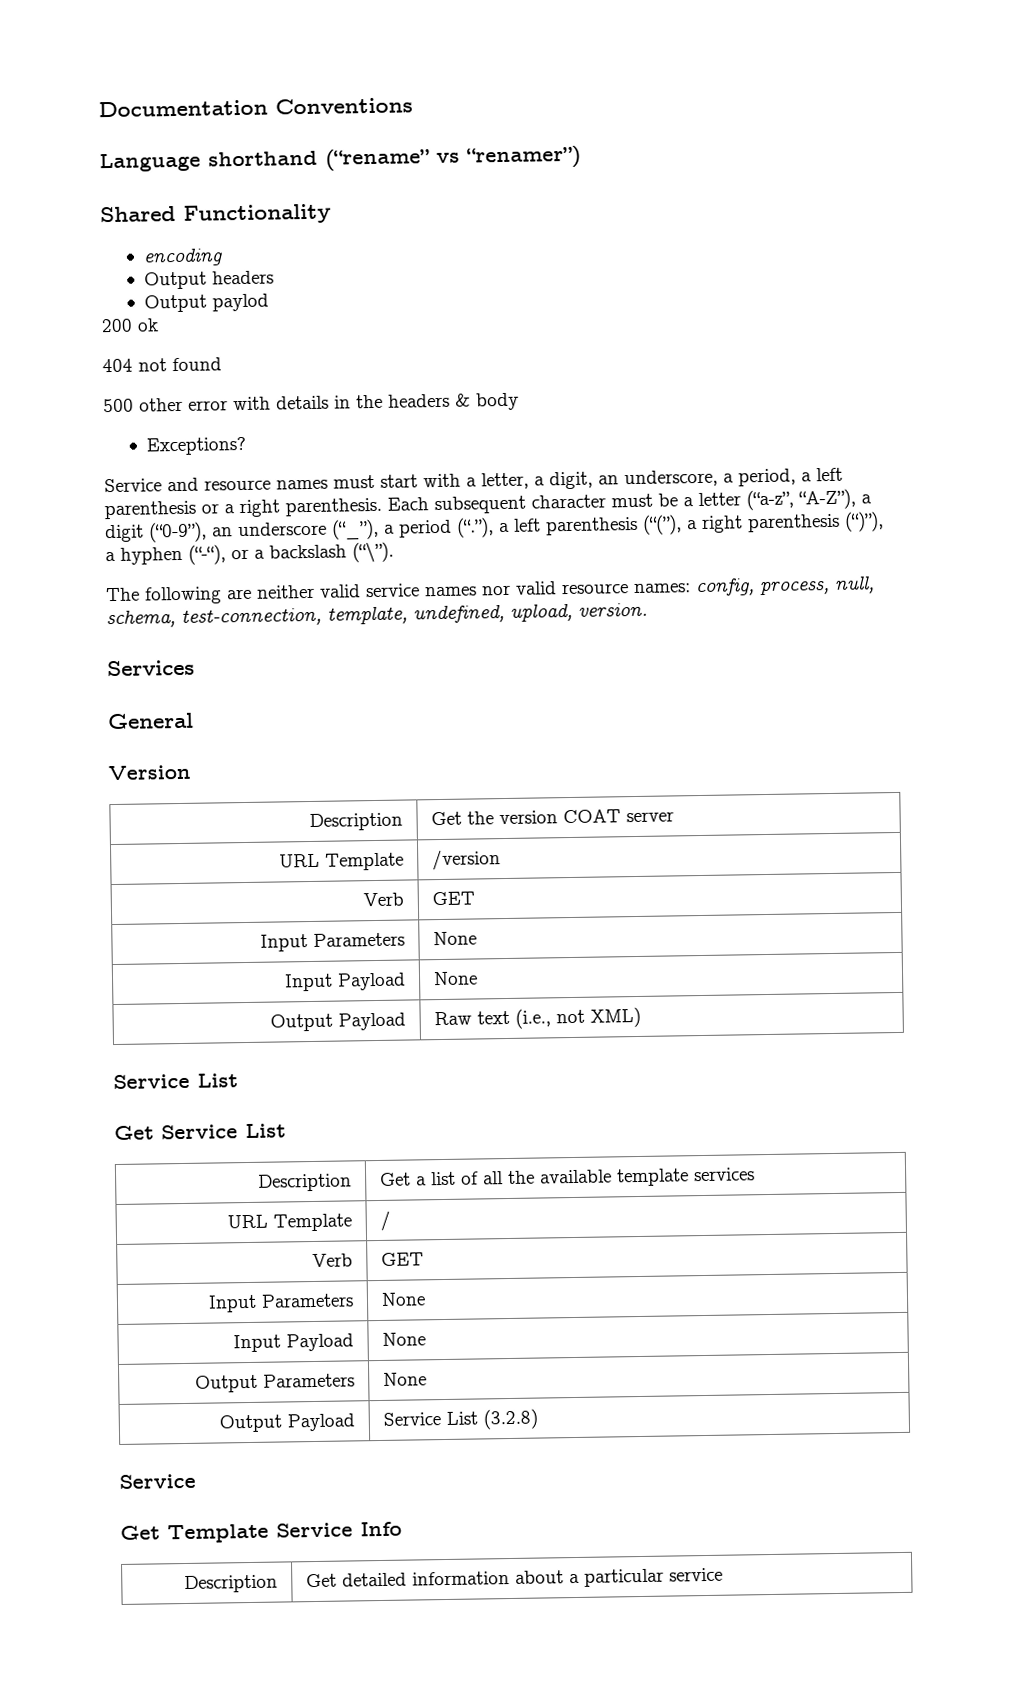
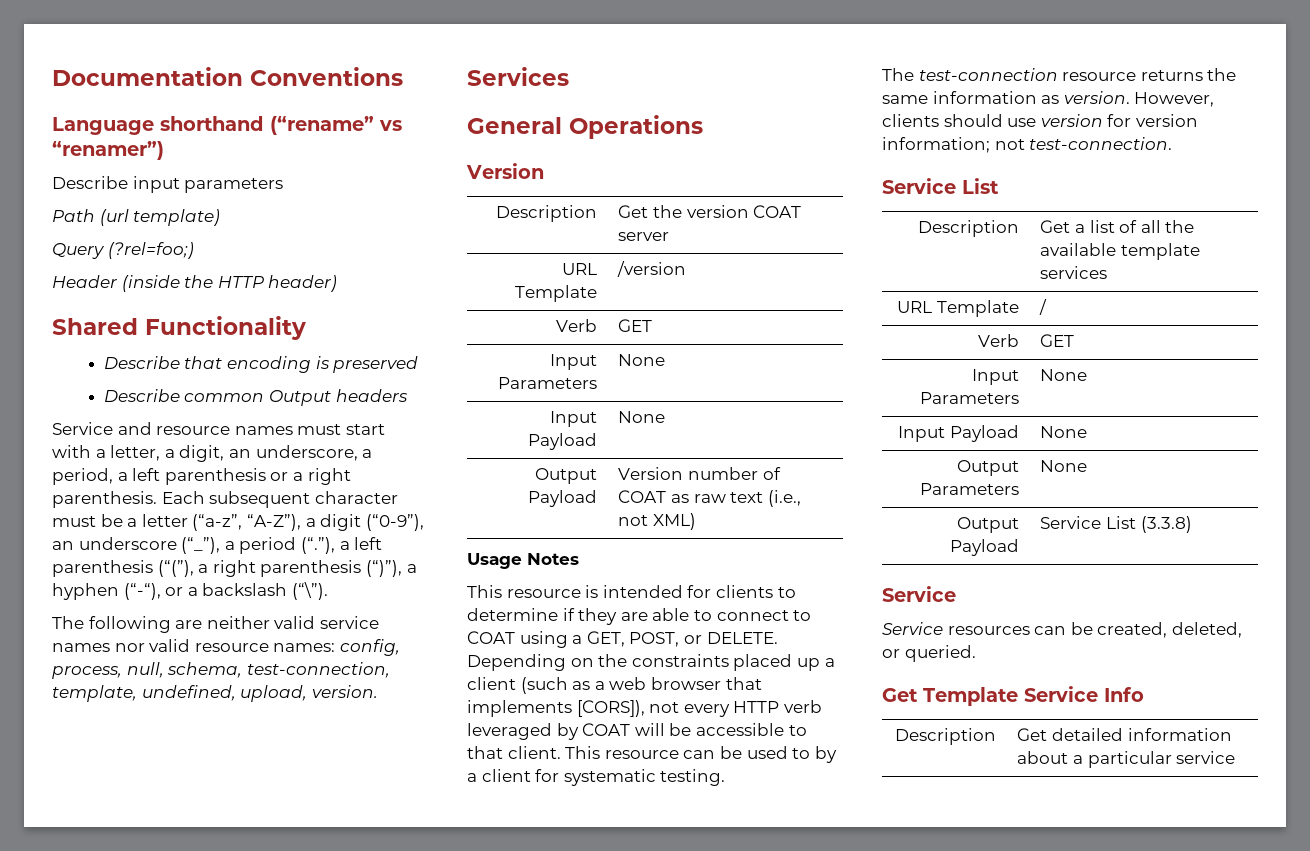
+ Describe input parameters
+ Path (url template)
+ Query (?rel=foo;)
+ Header (inside the HTTP header)
- encoding
- Output headers
- Output paylod
- 200 ok
- 404 not found
- 500 other error with details in the headers & body
- Exceptions?
+ Describe that encoding is preserved
+ Describe common Output headers
- General
+ General Operations
- Output Payload | Raw text (i.e., not XML)
+ Output Payload | Version number of COAT as raw text (i.e., not XML)
+ Usage Notes
+ This resource is intended for clients to determine if they are able to connect to COAT using a GET, POST, or DELETE. Depending on the constraints placed up a client (such as a web browser that implements [CORS]), not every HTTP verb leveraged by COAT will be accessible to that client. This resource can be used to by a client for systematic testing.
+ The test-connection resource returns the same information as version. However, clients should use version for version information; not test-connection.
  Service List
- Get Service List
- Output Payload | Service List (3.2.8)
+ Output Payload | Service List (3.3.8)
  Service
+ Service resources can be created, deleted, or queried.

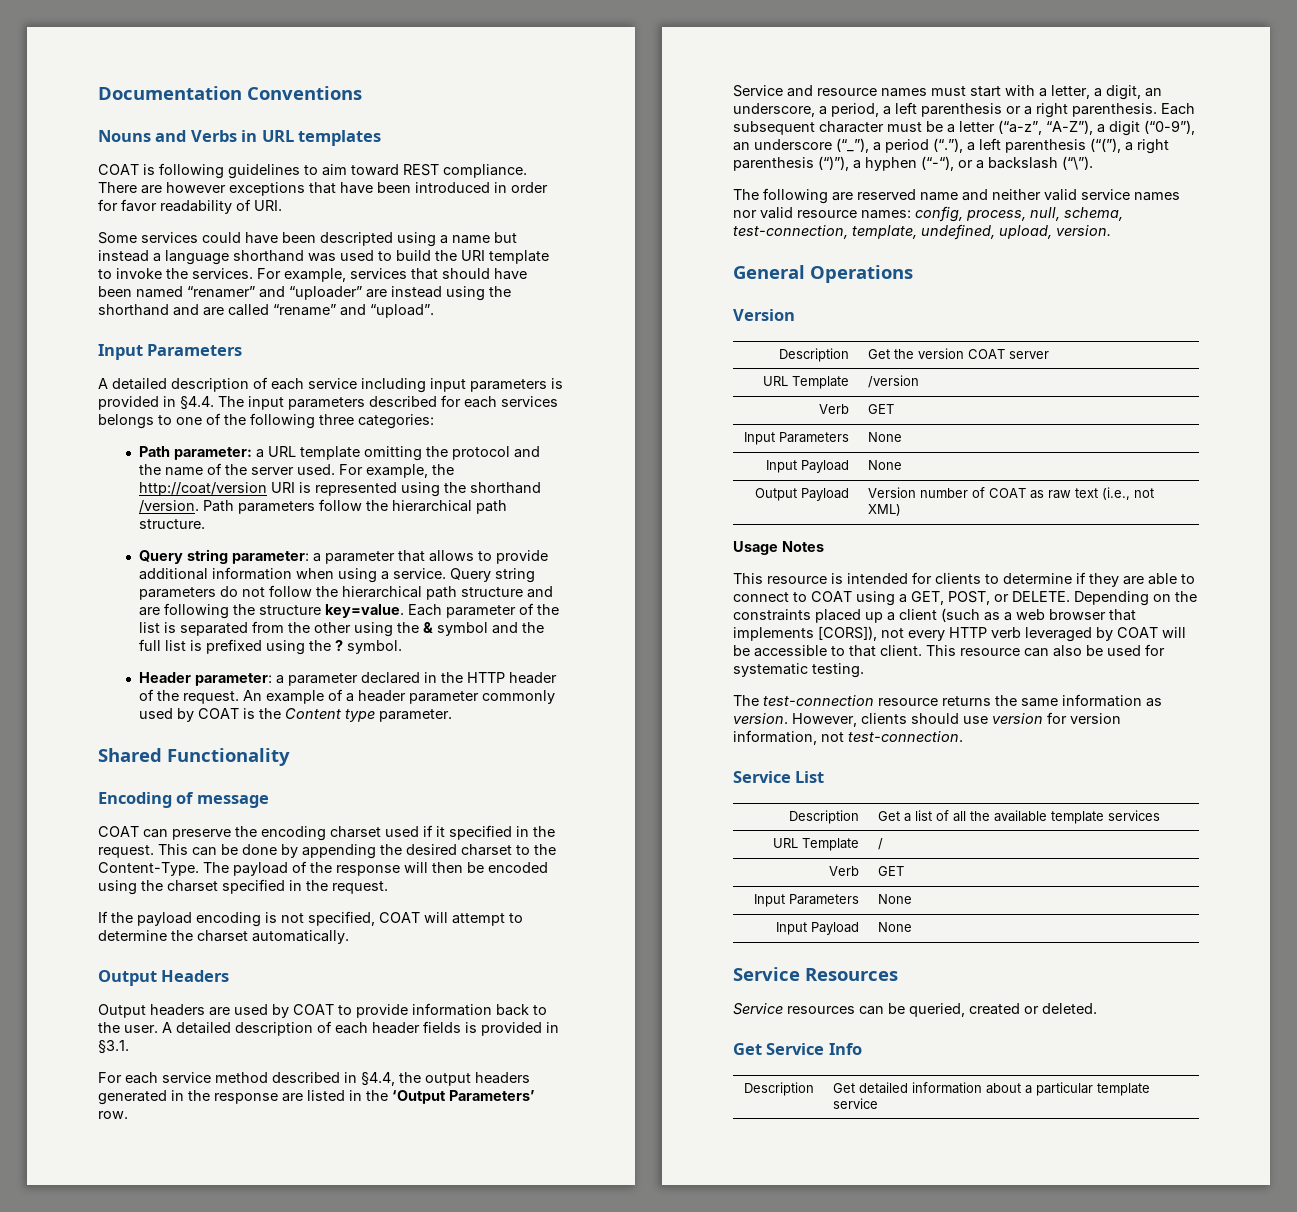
- Language shorthand (“rename” vs “renamer”)
- Describe input parameters
- Path (url template)
- Query (?rel=foo;)
- Header (inside the HTTP header)
+ Nouns and Verbs in URL templates
+ COAT is following guidelines to aim toward REST compliance. There are however exceptions that have been introduced in order for favor readability of URI.
+ Some services could have been descripted using a name but instead a language shorthand was used to build the URI template to invoke the services. For example, services that should have been named “renamer” and “uploader” are instead using the shorthand and are called “rename” and “upload”.
+ Input Parameters
+ A detailed description of each service including input parameters is provided in §4.4. The input parameters described for each services belongs to one of the following three categories:
+ Path parameter: a URL template omitting the protocol and the name of the server used. For example, the http://coat/version URI is represented using the shorthand /version. Path parameters follow the hierarchical path structure.
+ Query string parameter: a parameter that allows to provide additional information when using a service. Query string parameters do not follow the hierarchical path structure and are following the structure key=value. Each parameter of the list is separated from the other using the & symbol and the full list is prefixed using the ? symbol.
+ Header parameter: a parameter declared in the HTTP header of the request. An example of a header parameter commonly used by COAT is the Content type parameter.
  Shared Functionality
- Describe that encoding is preserved
- Describe common Output headers
+ Encoding of message
+ COAT can preserve the encoding charset used if it specified in the request. This can be done by appending the desired charset to the Content-Type. The payload of the response will then be encoded using the charset specified in the request.
+ If the payload encoding is not specified, COAT will attempt to determine the charset automatically.
+ Output Headers
+ Output headers are used by COAT to provide information back to the user. A detailed description of each header fields is provided in §3.1.
+ For each service method described in §4.4, the output headers generated in the response are listed in the ‘Output Parameters’ row.
- The following are neither valid service names nor valid resource names: config, process, null, schema, test-connection, template, undefined, upload, version.
+ The following are reserved name and neither valid service names nor valid resource names: config, process, null, schema, test-connection, template, undefined, upload, version.
- Services
- This resource can be used to by a client for systematic testing.
+ This resource can also be used for systematic testing.
- However, clients should use version for version information; not test-connection.
+ However, clients should use version for version information, not test-connection.
- Output Parameters | None
- Output Payload | Service List (3.3.8)
- Service
+ Service Resources
- Service resources can be created, deleted, or queried.
- Get Template Service Info
+ Service resources can be queried, created or deleted.
+ Get Service Info
- Description | Get detailed information about a particular service
+ Description | Get detailed information about a particular template service

